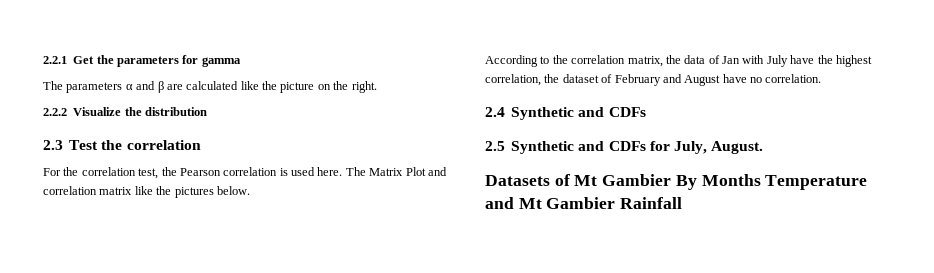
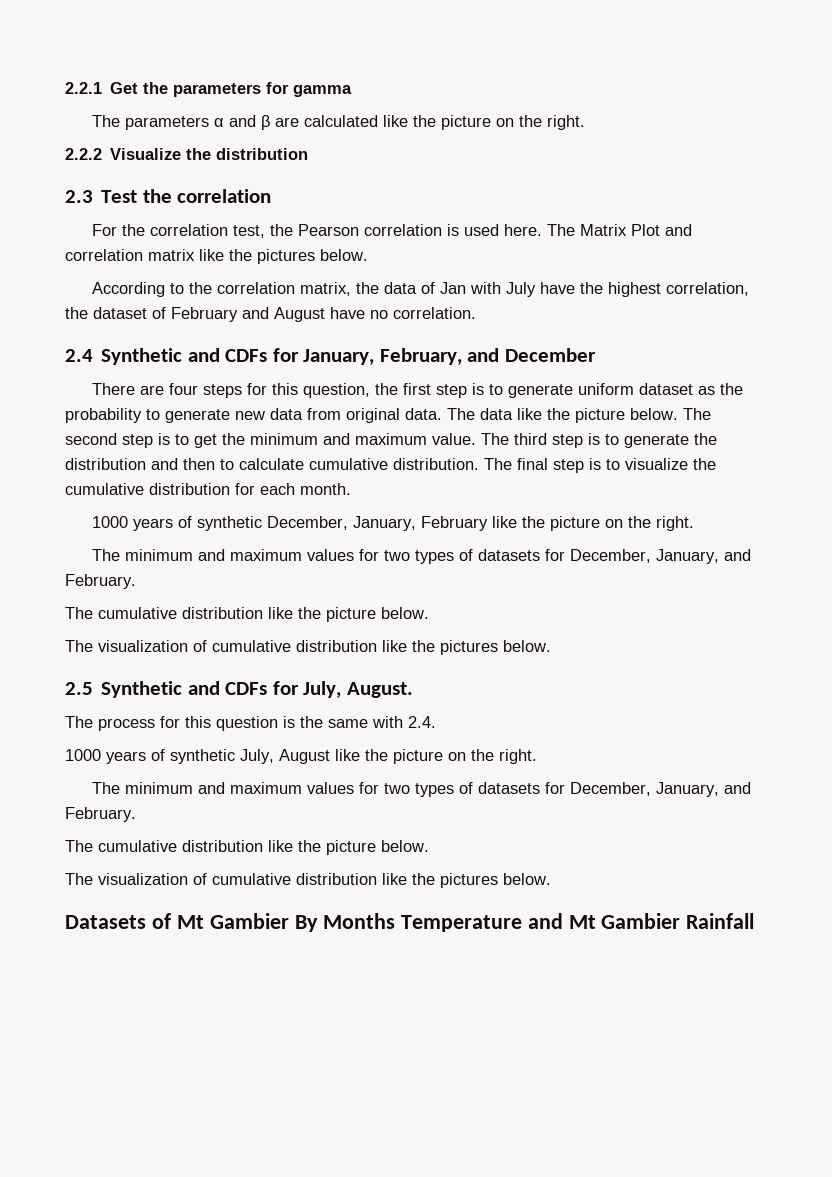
- 2.4 Synthetic and CDFs
+ 2.4 Synthetic and CDFs for January, February, and December
+ There are four steps for this question, the first step is to generate uniform dataset as the probability to generate new data from original data. The data like the picture below. The second step is to get the minimum and maximum value. The third step is to generate the distribution and then to calculate cumulative distribution. The final step is to visualize the cumulative distribution for each month.
+ 1000 years of synthetic December, January, February like the picture on the right.
+ The minimum and maximum values for two types of datasets for December, January, and February.
+ The cumulative distribution like the picture below.
+ The visualization of cumulative distribution like the pictures below.
+ The process for this question is the same with 2.4.
+ 1000 years of synthetic July, August like the picture on the right.
+ The minimum and maximum values for two types of datasets for December, January, and February.
+ The cumulative distribution like the picture below.
+ The visualization of cumulative distribution like the pictures below.

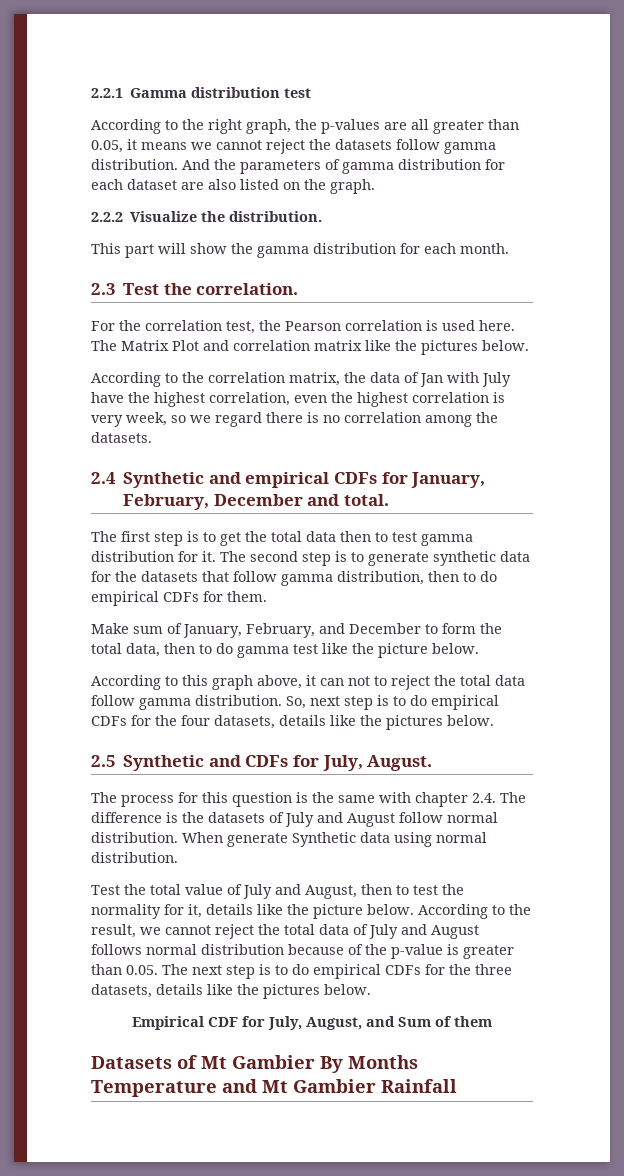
- 2.2.1 Get the parameters for gamma
- The parameters α and β are calculated like the picture on the right.
+ 2.2.1 Gamma distribution test
+ According to the right graph, the p-values are all greater than 0.05, it means we cannot reject the datasets follow gamma distribution. And the parameters of gamma distribution for each dataset are also listed on the graph.
- 2.2.2 Visualize the distribution
+ 2.2.2 Visualize the distribution.
+ This part will show the gamma distribution for each month.
- 2.3 Test the correlation
+ 2.3 Test the correlation.
- According to the correlation matrix, the data of Jan with July have the highest correlation, the dataset of February and August have no correlation.
+ According to the correlation matrix, the data of Jan with July have the highest correlation, even the highest correlation is very week, so we regard there is no correlation among the datasets.
- 2.4 Synthetic and CDFs for January, February, and December
- There are four steps for this question, the first step is to generate uniform dataset as the probability to generate new data from original data. The data like the picture below.
+ 2.4 Synthetic and empirical CDFs for January, February, December and total.
+ The first step is to get the total data then to test gamma distribution for it.
- The second step is to get the minimum and maximum value. The third step is to generate the distribution and then to calculate cumulative distribution. The final step is to visualize the cumulative distribution for each month.
- 1000 years of synthetic December, January, February like the picture on the right.
- The minimum and maximum values for two types of datasets for December, January, and February.
- The cumulative distribution like the picture below.
- The visualization of cumulative distribution like the pictures below.
+ The second step is to generate synthetic data for the datasets that follow gamma distribution, then to do empirical CDFs for them.
+ Make sum of January, February, and December to form the total data, then to do gamma test like the picture below.
+ According to this graph above, it can not to reject the total data follow gamma distribution. So, next step is to do empirical CDFs for the four datasets, details like the pictures below.
- The process for this question is the same with 2.4.
- 1000 years of synthetic July, August like the picture on the right.
- The minimum and maximum values for two types of datasets for December, January, and February.
- The cumulative distribution like the picture below.
- The visualization of cumulative distribution like the pictures below.
+ The process for this question is the same with chapter 2.4. The difference is the datasets of July and August follow normal distribution. When generate Synthetic data using normal distribution.
+ Test the total value of July and August, then to test the normality for it, details like the picture below. According to the result, we cannot reject the total data of July and August follows normal distribution because of the p-value is greater than 0.05. The next step is to do empirical CDFs for the three datasets, details like the pictures below.
+ Empirical CDF for July, August, and Sum of them

